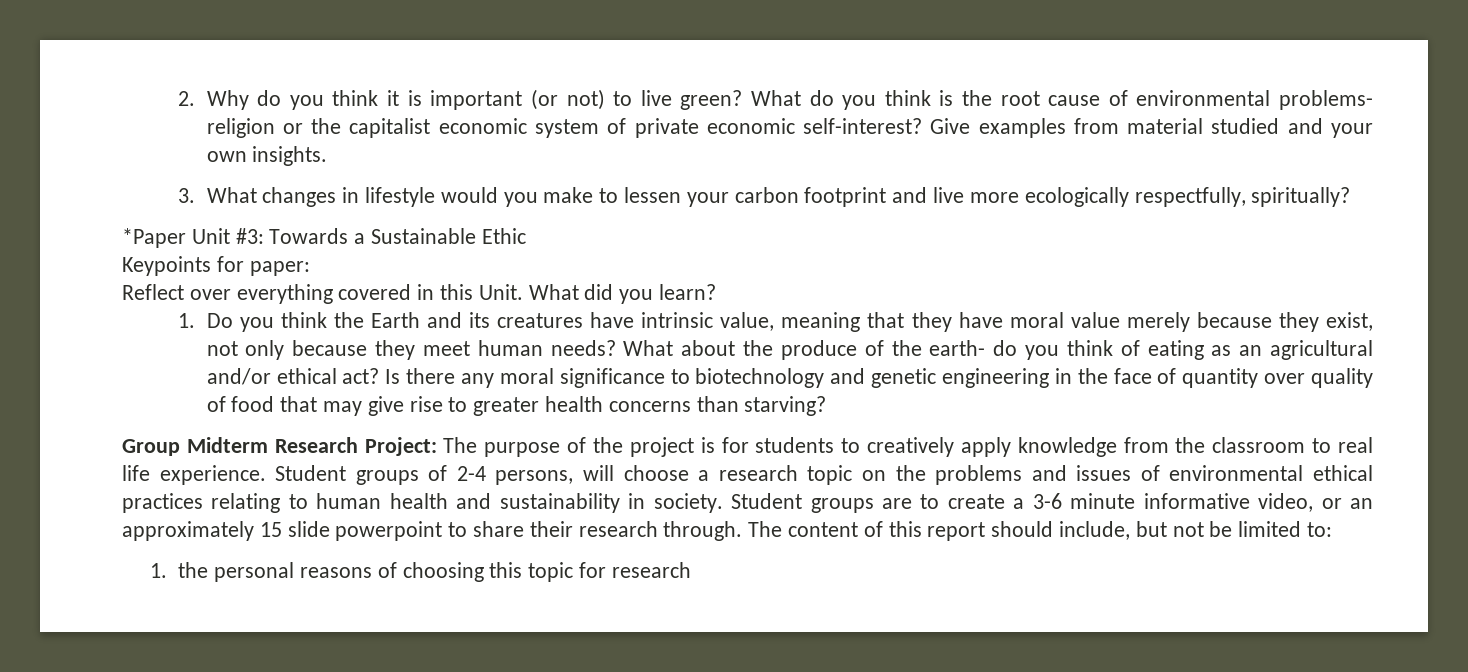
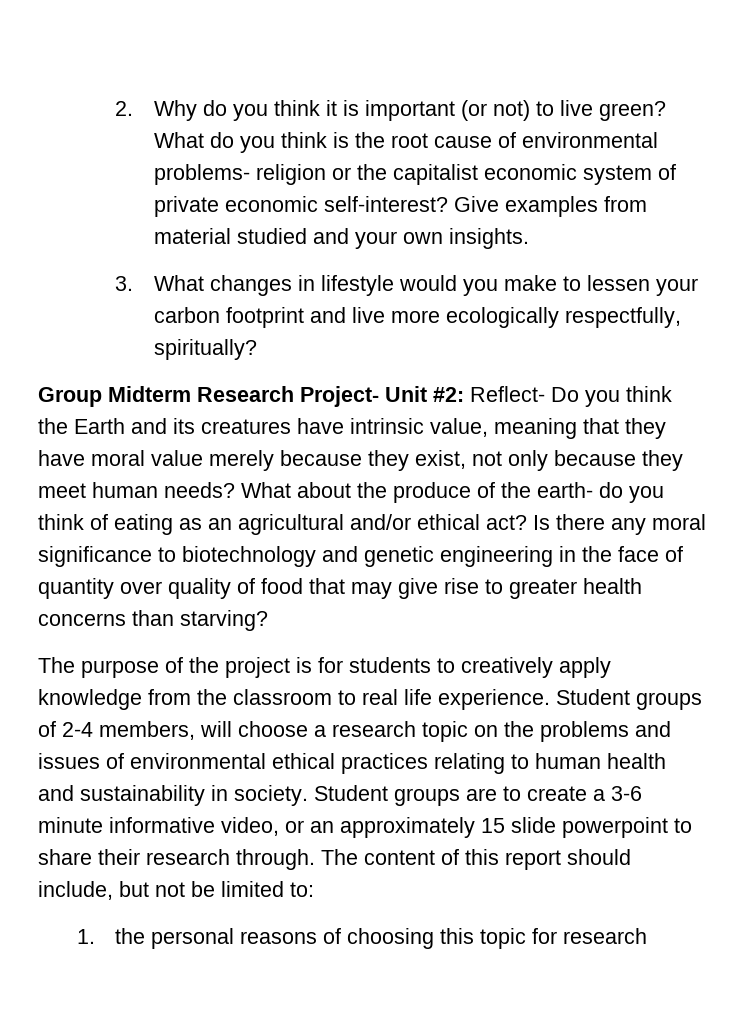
- *Paper Unit #3: Towards a Sustainable Ethic
- Keypoints for paper:
- Reflect over everything covered in this Unit. What did you learn?
- 1. Do you think the Earth and its creatures have intrinsic value, meaning that they have moral value merely because they exist, not only because they meet human needs?
+ Group Midterm Research Project- Unit #2: Reflect- Do you think the Earth and its creatures have intrinsic value, meaning that they have moral value merely because they exist, not only because they meet human needs?
- Group Midterm Research Project: The purpose of the project is for students to creatively apply knowledge from the classroom to real life experience.
+ The purpose of the project is for students to creatively apply knowledge from the classroom to real life experience.
- Student groups of 2-4 persons, will choose a research topic on the problems and issues of environmental ethical practices relating to human health and sustainability in society.
+ Student groups of 2-4 members, will choose a research topic on the problems and issues of environmental ethical practices relating to human health and sustainability in society.

